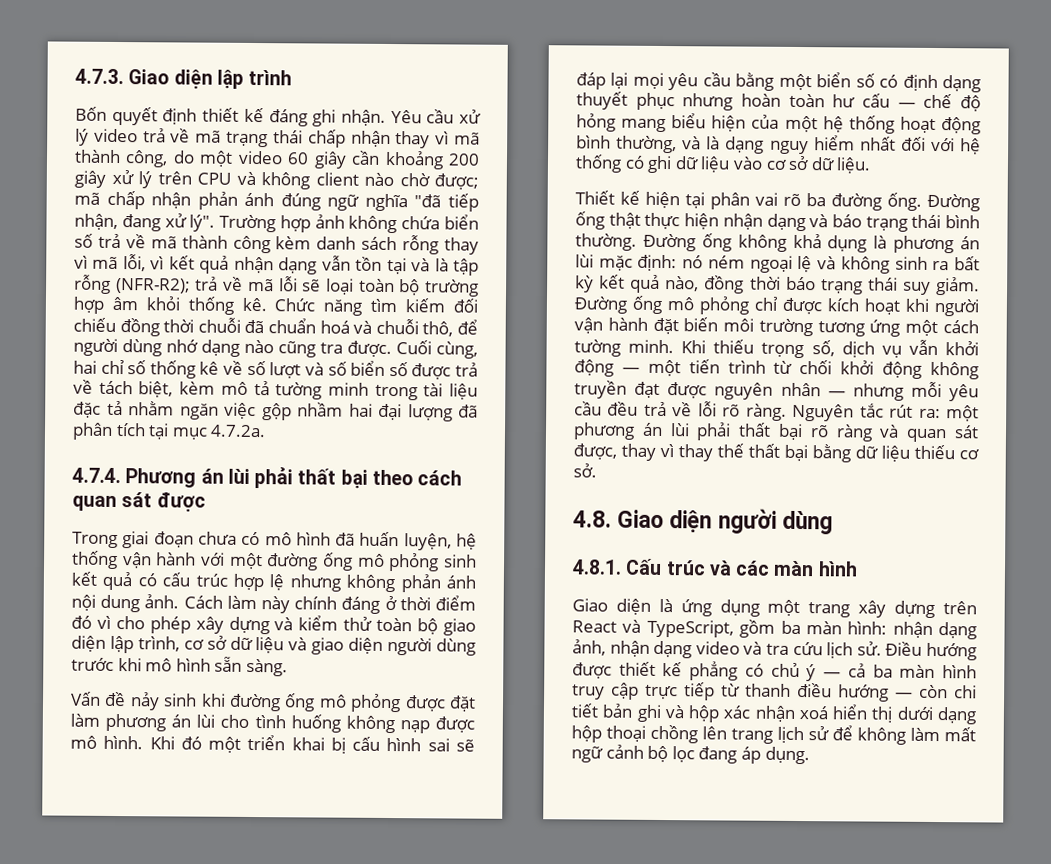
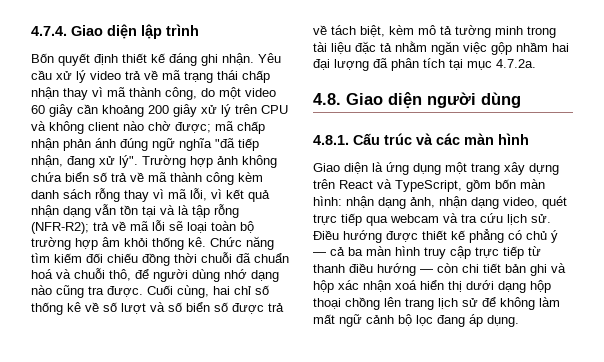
- 4.7.3. Giao diện lập trình
+ 4.7.4. Giao diện lập trình
- 4.7.4. Phương án lùi phải thất bại theo cách quan sát được
- Trong giai đoạn chưa có mô hình đã huấn luyện, hệ thống vận hành với một đường ống mô phỏng sinh kết quả có cấu trúc hợp lệ nhưng không phản ánh nội dung ảnh. Cách làm này chính đáng ở thời điểm đó vì cho phép xây dựng và kiểm thử toàn bộ giao diện lập trình, cơ sở dữ liệu và giao diện người dùng trước khi mô hình sẵn sàng.
- Vấn đề nảy sinh khi đường ống mô phỏng được đặt làm phương án lùi cho tình huống không nạp được mô hình. Khi đó một triển khai bị cấu hình sai sẽ đáp lại mọi yêu cầu bằng một biển số có định dạng thuyết phục nhưng hoàn toàn hư cấu — chế độ hỏng mang biểu hiện của một hệ thống hoạt động bình thường, và là dạng nguy hiểm nhất đối với hệ thống có ghi dữ liệu vào cơ sở dữ liệu.
- Thiết kế hiện tại phân vai rõ ba đường ống. Đường ống thật thực hiện nhận dạng và báo trạng thái bình thường. Đường ống không khả dụng là phương án lùi mặc định: nó ném ngoại lệ và không sinh ra bất kỳ kết quả nào, đồng thời báo trạng thái suy giảm. Đường ống mô phỏng chỉ được kích hoạt khi người vận hành đặt biến môi trường tương ứng một cách tường minh. Khi thiếu trọng số, dịch vụ vẫn khởi động — một tiến trình từ chối khởi động không truyền đạt được nguyên nhân — nhưng mỗi yêu cầu đều trả về lỗi rõ ràng. Nguyên tắc rút ra: một phương án lùi phải thất bại rõ ràng và quan sát được, thay vì thay thế thất bại bằng dữ liệu thiếu cơ sở.
- Giao diện là ứng dụng một trang xây dựng trên React và TypeScript, gồm ba màn hình: nhận dạng ảnh, nhận dạng video và tra cứu lịch sử.
+ Giao diện là ứng dụng một trang xây dựng trên React và TypeScript, gồm bốn màn hình: nhận dạng ảnh, nhận dạng video, quét trực tiếp qua webcam và tra cứu lịch sử.

